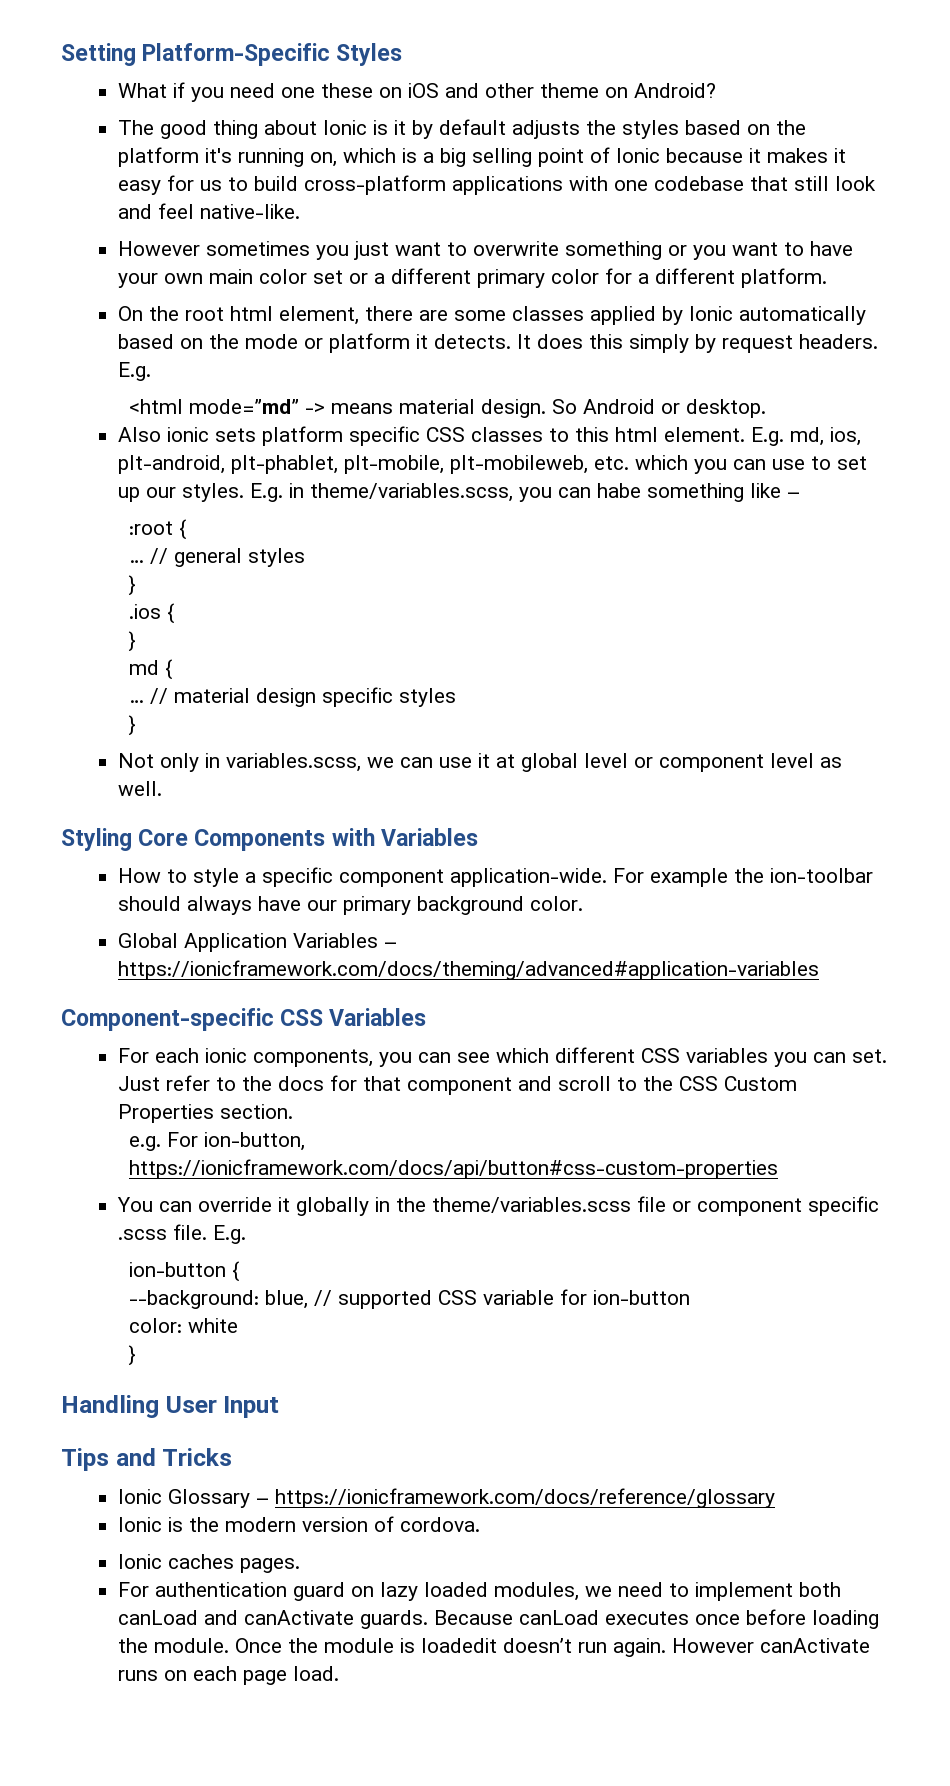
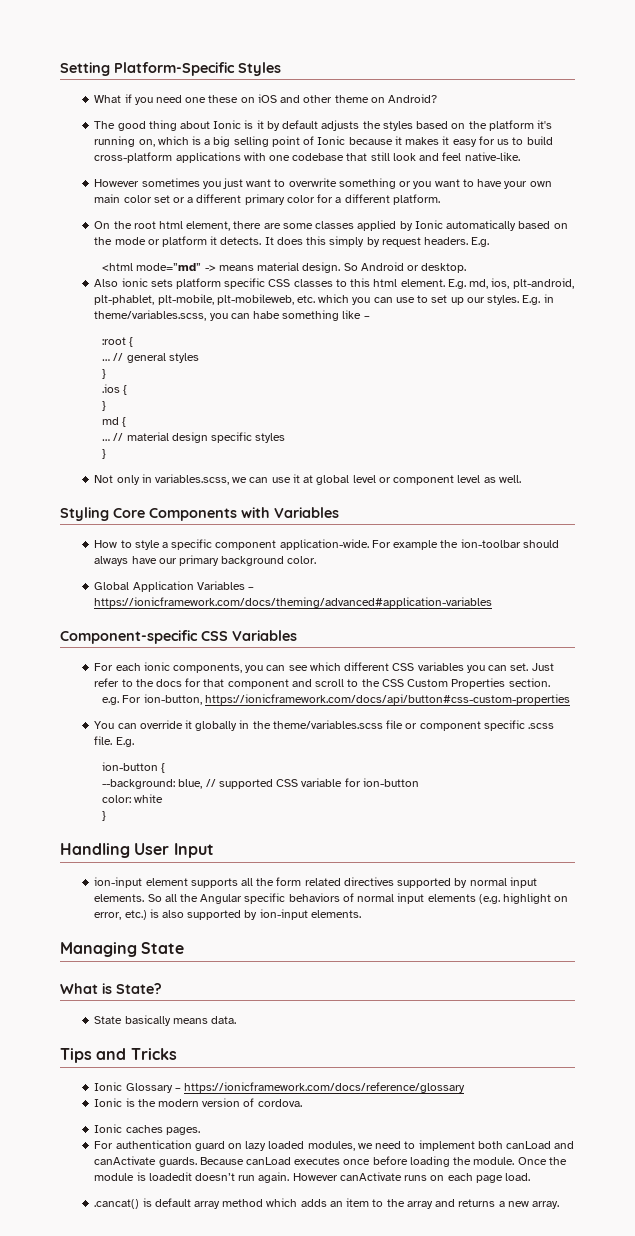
+ ion-input element supports all the form related directives supported by normal input elements. So all the Angular specific behaviors of normal input elements (e.g. highlight on error, etc.) is also supported by ion-input elements.
+ Managing State
+ What is State?
+ State basically means data.
+ .cancat() is default array method which adds an item to the array and returns a new array.

